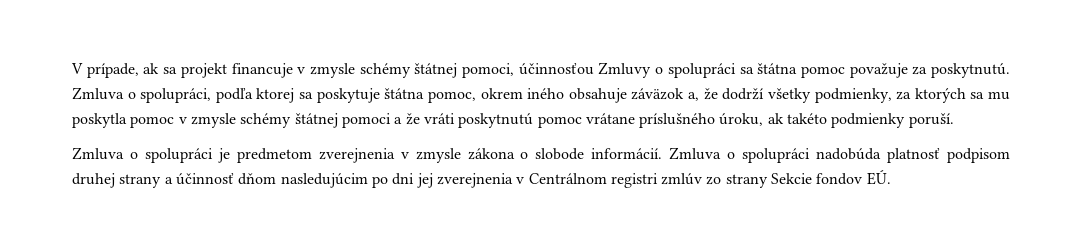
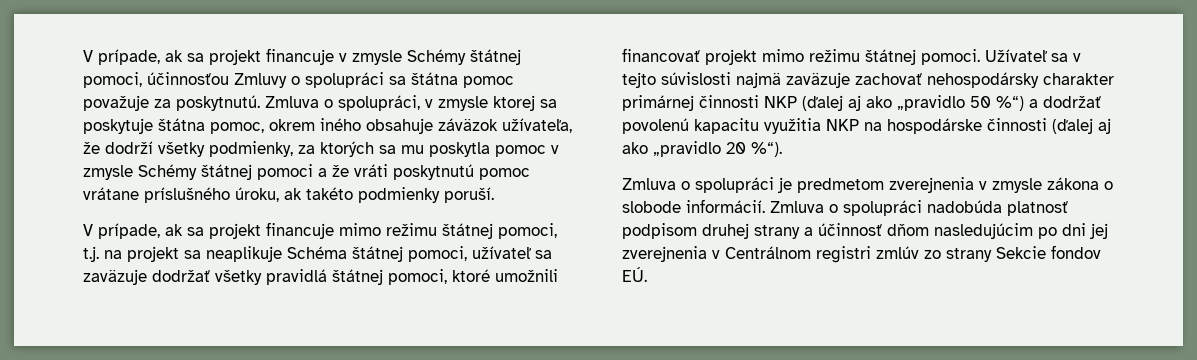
- V prípade, ak sa projekt financuje v zmysle schémy štátnej pomoci, účinnosťou Zmluvy o spolupráci sa štátna pomoc považuje za poskytnutú.
+ V prípade, ak sa projekt financuje v zmysle Schémy štátnej pomoci, účinnosťou Zmluvy o spolupráci sa štátna pomoc považuje za poskytnutú.
- Zmluva o spolupráci, podľa ktorej sa poskytuje štátna pomoc, okrem iného obsahuje záväzok a, že dodrží všetky podmienky, za ktorých sa mu poskytla pomoc v zmysle schémy štátnej pomoci a že vráti poskytnutú pomoc vrátane príslušného úroku, ak takéto podmienky poruší.
+ Zmluva o spolupráci, v zmysle ktorej sa poskytuje štátna pomoc, okrem iného obsahuje záväzok užívateľa, že dodrží všetky podmienky, za ktorých sa mu poskytla pomoc v zmysle Schémy štátnej pomoci a že vráti poskytnutú pomoc vrátane príslušného úroku, ak takéto podmienky poruší.
+ V prípade, ak sa projekt financuje mimo režimu štátnej pomoci, t.j. na projekt sa neaplikuje Schéma štátnej pomoci, užívateľ sa zaväzuje dodržať všetky pravidlá štátnej pomoci, ktoré umožnili financovať projekt mimo režimu štátnej pomoci. Užívateľ sa v tejto súvislosti najmä zaväzuje zachovať nehospodársky charakter primárnej činnosti NKP (ďalej aj ako „pravidlo 50 %“) a dodržať povolenú kapacitu využitia NKP na hospodárske činnosti (ďalej aj ako „pravidlo 20 %“).

